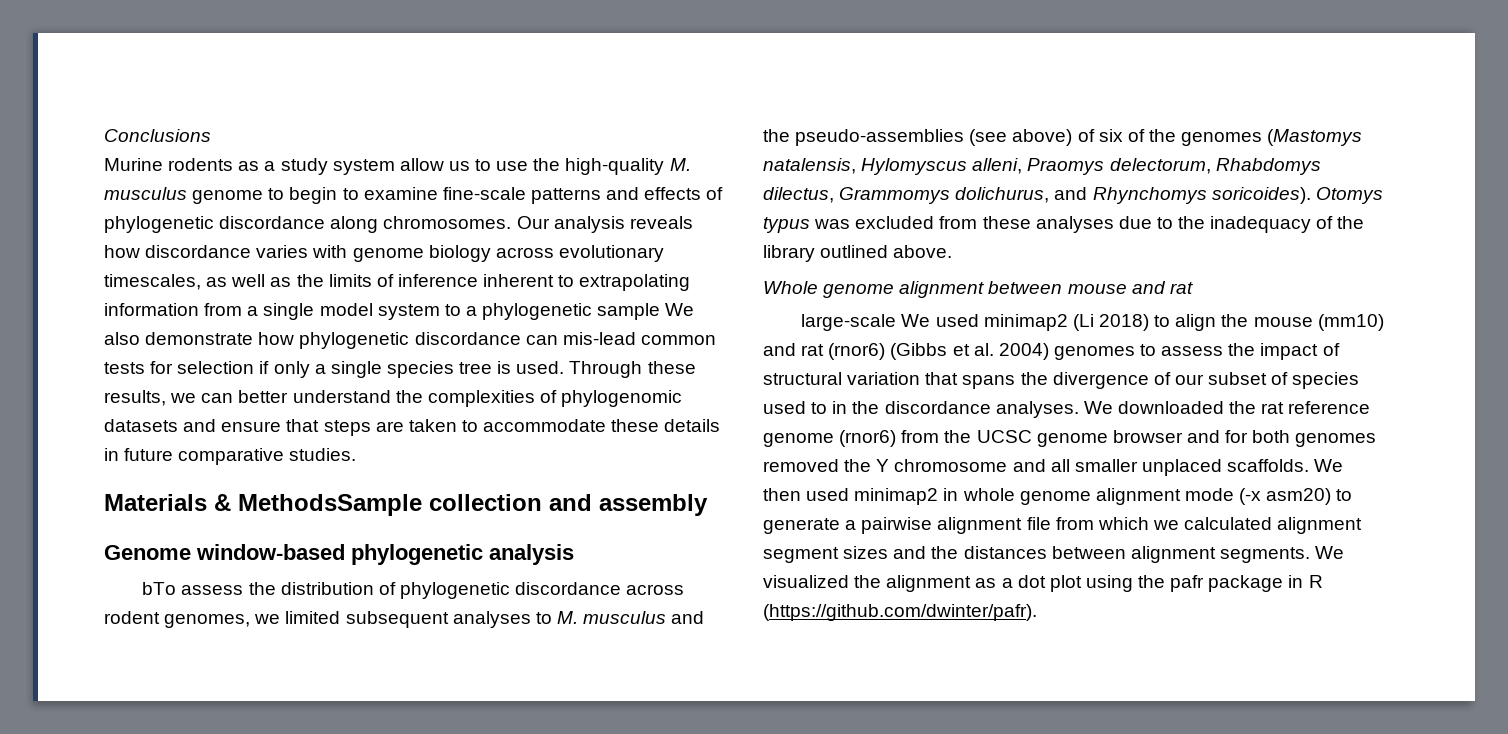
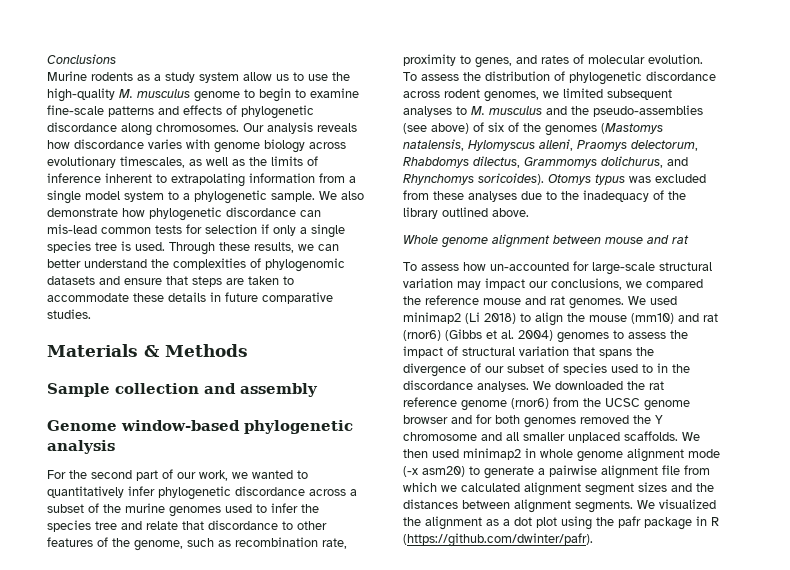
- Our analysis reveals how discordance varies with genome biology across evolutionary timescales, as well as the limits of inference inherent to extrapolating information from a single model system to a phylogenetic sample We also demonstrate how phylogenetic discordance can mis-lead common tests for selection if only a single species tree is used.
+ Our analysis reveals how discordance varies with genome biology across evolutionary timescales, as well as the limits of inference inherent to extrapolating information from a single model system to a phylogenetic sample. We also demonstrate how phylogenetic discordance can mis-lead common tests for selection if only a single species tree is used.
- Materials & MethodsSample collection and assembly
+ Materials & Methods
+ Sample collection and assembly
- bTo assess the distribution of phylogenetic discordance across rodent genomes, we limited subsequent analyses to M. musculus and the pseudo-assemblies (see above) of six of the genomes (Mastomys natalensis, Hylomyscus alleni, Praomys delectorum, Rhabdomys dilectus, Grammomys dolichurus, and Rhynchomys soricoides).
+ For the second part of our work, we wanted to quantitatively infer phylogenetic discordance across a subset of the murine genomes used to infer the species tree and relate that discordance to other features of the genome, such as recombination rate, proximity to genes, and rates of molecular evolution. To assess the distribution of phylogenetic discordance across rodent genomes, we limited subsequent analyses to M. musculus and the pseudo-assemblies (see above) of six of the genomes (Mastomys natalensis, Hylomyscus alleni, Praomys delectorum, Rhabdomys dilectus, Grammomys dolichurus, and Rhynchomys soricoides).
- large-scale We used minimap2 (Li 2018) to align the mouse (mm10) and rat (rnor6) (Gibbs et al. 2004) genomes to assess the impact of structural variation that spans the divergence of our subset of species used to in the discordance analyses.
+ To assess how un-accounted for large-scale structural variation may impact our conclusions, we compared the reference mouse and rat genomes. We used minimap2 (Li 2018) to align the mouse (mm10) and rat (rnor6) (Gibbs et al. 2004) genomes to assess the impact of structural variation that spans the divergence of our subset of species used to in the discordance analyses.

